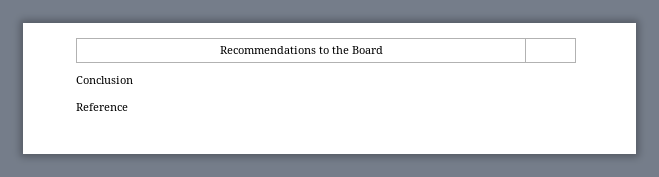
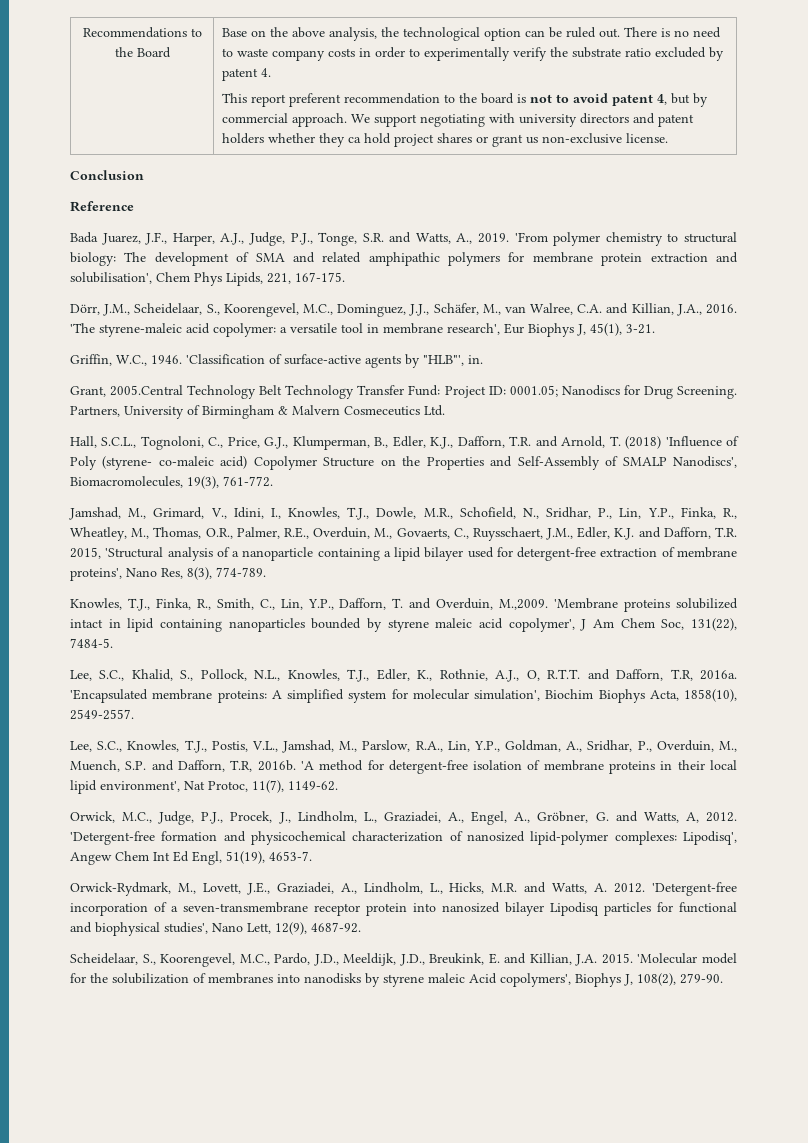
+ Base on the above analysis, the technological option can be ruled out. There is no need to waste company costs in order to experimentally verify the substrate ratio excluded by patent 4.
+ This report preferent recommendation to the board is not to avoid patent 4, but by commercial approach. We support negotiating with university directors and patent holders whether they ca hold project shares or grant us non-exclusive license.
  Conclusion
  Reference
+ Bada Juarez, J.F., Harper, A.J., Judge, P.J., Tonge, S.R. and Watts, A., 2019. 'From polymer chemistry to structural biology: The development of SMA and related amphipathic polymers for membrane protein extraction and solubilisation', Chem Phys Lipids, 221, 167-175.
+ Dörr, J.M., Scheidelaar, S., Koorengevel, M.C., Dominguez, J.J., Schäfer, M., van Walree, C.A. and Killian, J.A., 2016. 'The styrene-maleic acid copolymer: a versatile tool in membrane research', Eur Biophys J, 45(1), 3-21.
+ Griffin, W.C., 1946. 'Classification of surface-active agents by "HLB"', in.
+ Grant, 2005.Central Technology Belt Technology Transfer Fund: Project ID: 0001.05; Nanodiscs for Drug Screening. Partners, University of Birmingham & Malvern Cosmeceutics Ltd.
+ Hall, S.C.L., Tognoloni, C., Price, G.J., Klumperman, B., Edler, K.J., Dafforn, T.R. and Arnold, T. (2018) 'Influence of Poly (styrene- co-maleic acid) Copolymer Structure on the Properties and Self-Assembly of SMALP Nanodiscs', Biomacromolecules, 19(3), 761-772.
+ Jamshad, M., Grimard, V., Idini, I., Knowles, T.J., Dowle, M.R., Schofield, N., Sridhar, P., Lin, Y.P., Finka, R., Wheatley, M., Thomas, O.R., Palmer, R.E., Overduin, M., Govaerts, C., Ruysschaert, J.M., Edler, K.J. and Dafforn, T.R. 2015, 'Structural analysis of a nanoparticle containing a lipid bilayer used for detergent-free extraction of membrane proteins', Nano Res, 8(3), 774-789.
+ Knowles, T.J., Finka, R., Smith, C., Lin, Y.P., Dafforn, T. and Overduin, M.,2009. 'Membrane proteins solubilized intact in lipid containing nanoparticles bounded by styrene maleic acid copolymer', J Am Chem Soc, 131(22), 7484-5.
+ Lee, S.C., Khalid, S., Pollock, N.L., Knowles, T.J., Edler, K., Rothnie, A.J., O, R.T.T. and Dafforn, T.R, 2016a. 'Encapsulated membrane proteins: A simplified system for molecular simulation', Biochim Biophys Acta, 1858(10), 2549-2557.
+ Lee, S.C., Knowles, T.J., Postis, V.L., Jamshad, M., Parslow, R.A., Lin, Y.P., Goldman, A., Sridhar, P., Overduin, M., Muench, S.P. and Dafforn, T.R, 2016b. 'A method for detergent-free isolation of membrane proteins in their local lipid environment', Nat Protoc, 11(7), 1149-62.
+ Orwick, M.C., Judge, P.J., Procek, J., Lindholm, L., Graziadei, A., Engel, A., Gröbner, G. and Watts, A, 2012. 'Detergent-free formation and physicochemical characterization of nanosized lipid-polymer complexes: Lipodisq', Angew Chem Int Ed Engl, 51(19), 4653-7.
+ Orwick-Rydmark, M., Lovett, J.E., Graziadei, A., Lindholm, L., Hicks, M.R. and Watts, A. 2012. 'Detergent-free incorporation of a seven-transmembrane receptor protein into nanosized bilayer Lipodisq particles for functional and biophysical studies', Nano Lett, 12(9), 4687-92.
+ Scheidelaar, S., Koorengevel, M.C., Pardo, J.D., Meeldijk, J.D., Breukink, E. and Killian, J.A. 2015. 'Molecular model for the solubilization of membranes into nanodisks by styrene maleic Acid copolymers', Biophys J, 108(2), 279-90.

